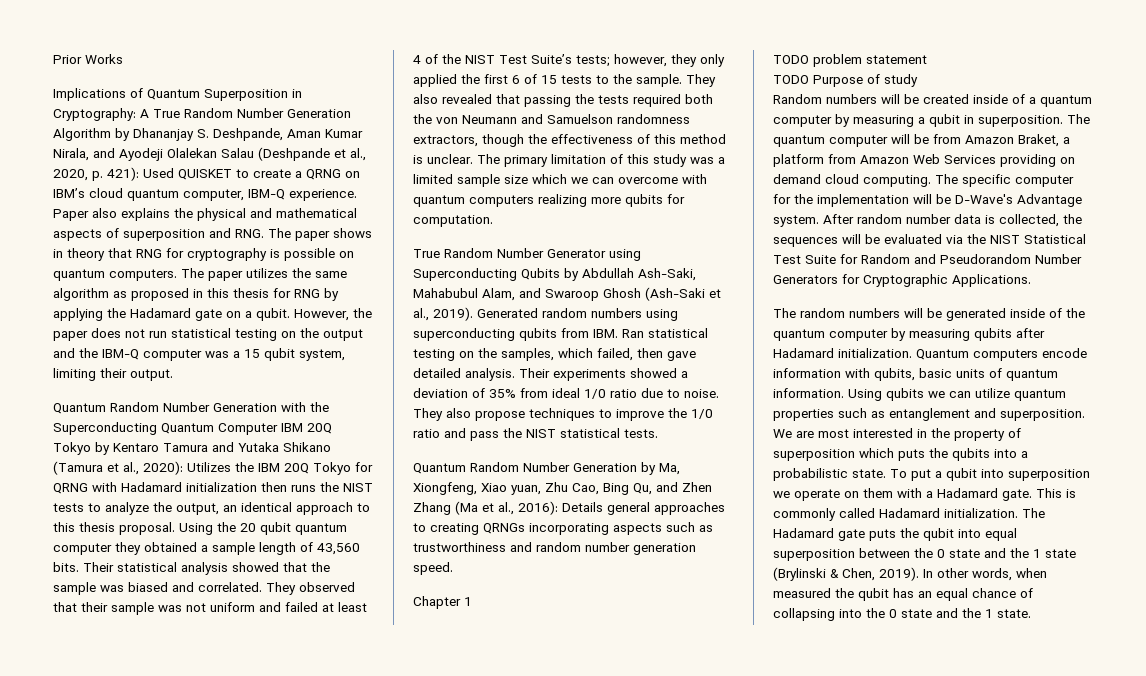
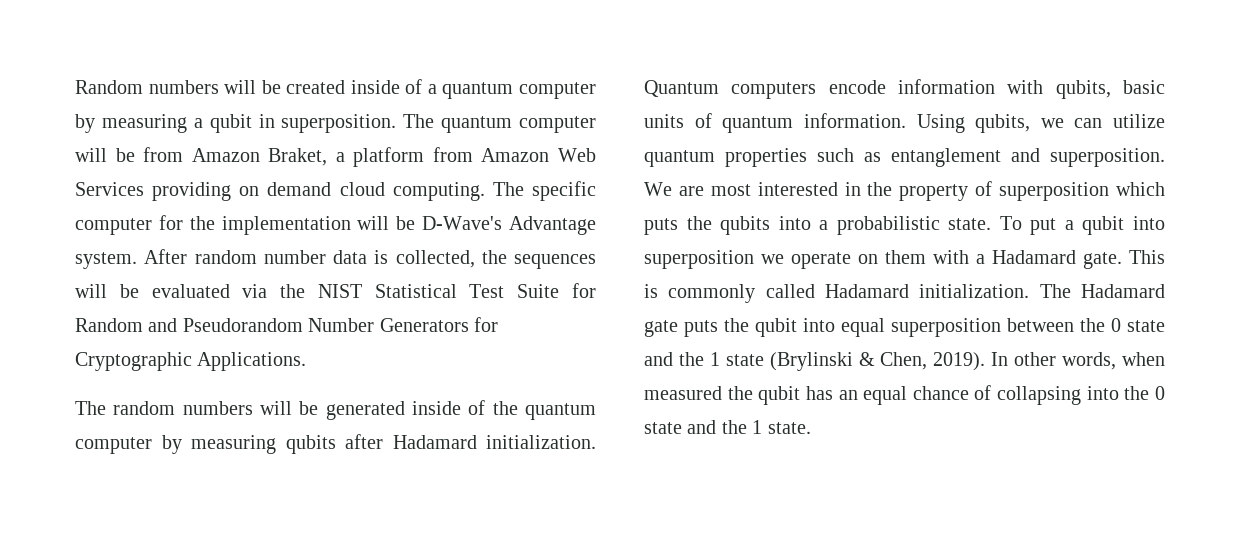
- Prior Works
- Implications of Quantum Superposition in Cryptography: A True Random Number Generation Algorithm by Dhananjay S. Deshpande, Aman Kumar Nirala, and Ayodeji Olalekan Salau (Deshpande et al., 2020, p. 421): Used QUISKET to create a QRNG on IBM’s cloud quantum computer, IBM-Q experience. Paper also explains the physical and mathematical aspects of superposition and RNG. The paper shows in theory that RNG for cryptography is possible on quantum computers. The paper utilizes the same algorithm as proposed in this thesis for RNG by applying the Hadamard gate on a qubit. However, the paper does not run statistical testing on the output and the IBM-Q computer was a 15 qubit system, limiting their output.
- Quantum Random Number Generation with the Superconducting Quantum Computer IBM 20Q Tokyo by Kentaro Tamura and Yutaka Shikano (Tamura et al., 2020): Utilizes the IBM 20Q Tokyo for QRNG with Hadamard initialization then runs the NIST tests to analyze the output, an identical approach to this thesis proposal. Using the 20 qubit quantum computer they obtained a sample length of 43,560 bits. Their statistical analysis showed that the sample was biased and correlated. They observed that their sample was not uniform and failed at least 4 of the NIST Test Suite’s tests; however, they only applied the first 6 of 15 tests to the sample. They also revealed that passing the tests required both the von Neumann and Samuelson randomness extractors, though the effectiveness of this method is unclear. The primary limitation of this study was a limited sample size which we can overcome with quantum computers realizing more qubits for computation.
- True Random Number Generator using Superconducting Qubits by Abdullah Ash-Saki, Mahabubul Alam, and Swaroop Ghosh (Ash-Saki et al., 2019). Generated random numbers using superconducting qubits from IBM. Ran statistical testing on the samples, which failed, then gave detailed analysis. Their experiments showed a deviation of 35% from ideal 1/0 ratio due to noise. They also propose techniques to improve the 1/0 ratio and pass the NIST statistical tests.
- Quantum Random Number Generation by Ma, Xiongfeng, Xiao yuan, Zhu Cao, Bing Qu, and Zhen Zhang (Ma et al., 2016): Details general approaches to creating QRNGs incorporating aspects such as trustworthiness and random number generation speed.
- Chapter 1
- TODO problem statement
- TODO Purpose of study
- Using qubits we can utilize quantum properties such as entanglement and superposition.
+ Using qubits, we can utilize quantum properties such as entanglement and superposition.

